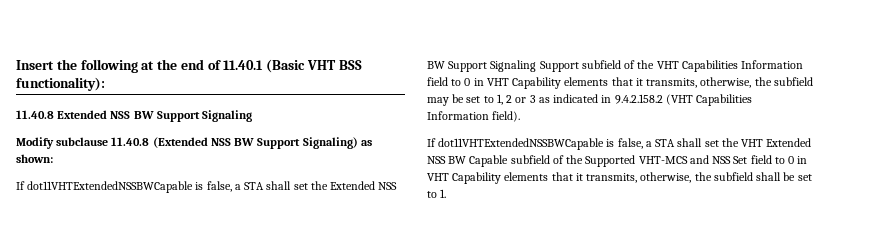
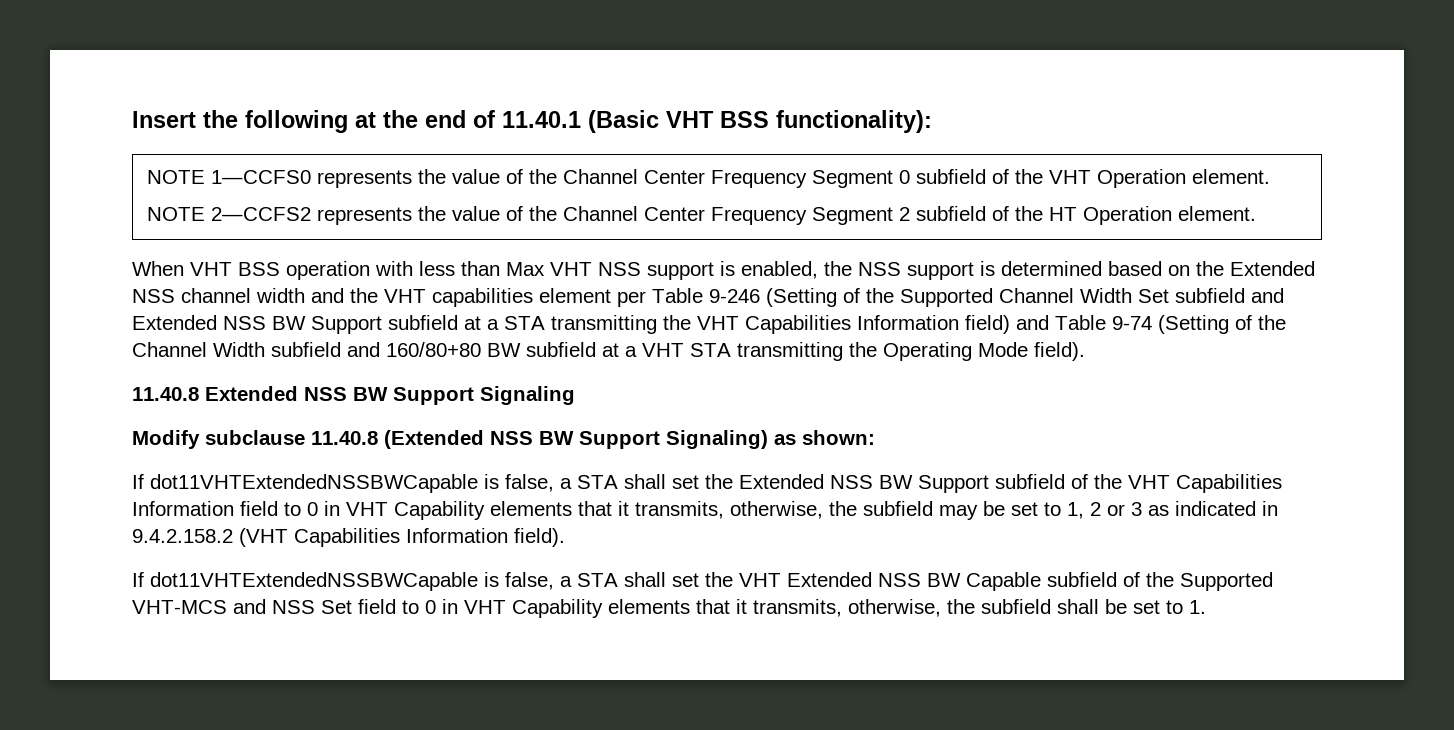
+ NOTE 1—CCFS0 represents the value of the Channel Center Frequency Segment 0 subfield of the VHT Operation element.
+ NOTE 2—CCFS2 represents the value of the Channel Center Frequency Segment 2 subfield of the HT Operation element.
+ When VHT BSS operation with less than Max VHT NSS support is enabled, the NSS support is determined based on the Extended NSS channel width and the VHT capabilities element per Table 9-246 (Setting of the Supported Channel Width Set subfield and Extended NSS BW Support subfield at a STA transmitting the VHT Capabilities Information field) and Table 9-74 (Setting of the Channel Width subfield and 160/80+80 BW subfield at a VHT STA transmitting the Operating Mode field).
- If dot11VHTExtendedNSSBWCapable is false, a STA shall set the Extended NSS BW Support Signaling Support subfield of the VHT Capabilities Information field to 0 in VHT Capability elements that it transmits, otherwise, the subfield may be set to 1, 2 or 3 as indicated in 9.4.2.158.2 (VHT Capabilities Information field).
+ If dot11VHTExtendedNSSBWCapable is false, a STA shall set the Extended NSS BW Support subfield of the VHT Capabilities Information field to 0 in VHT Capability elements that it transmits, otherwise, the subfield may be set to 1, 2 or 3 as indicated in 9.4.2.158.2 (VHT Capabilities Information field).

